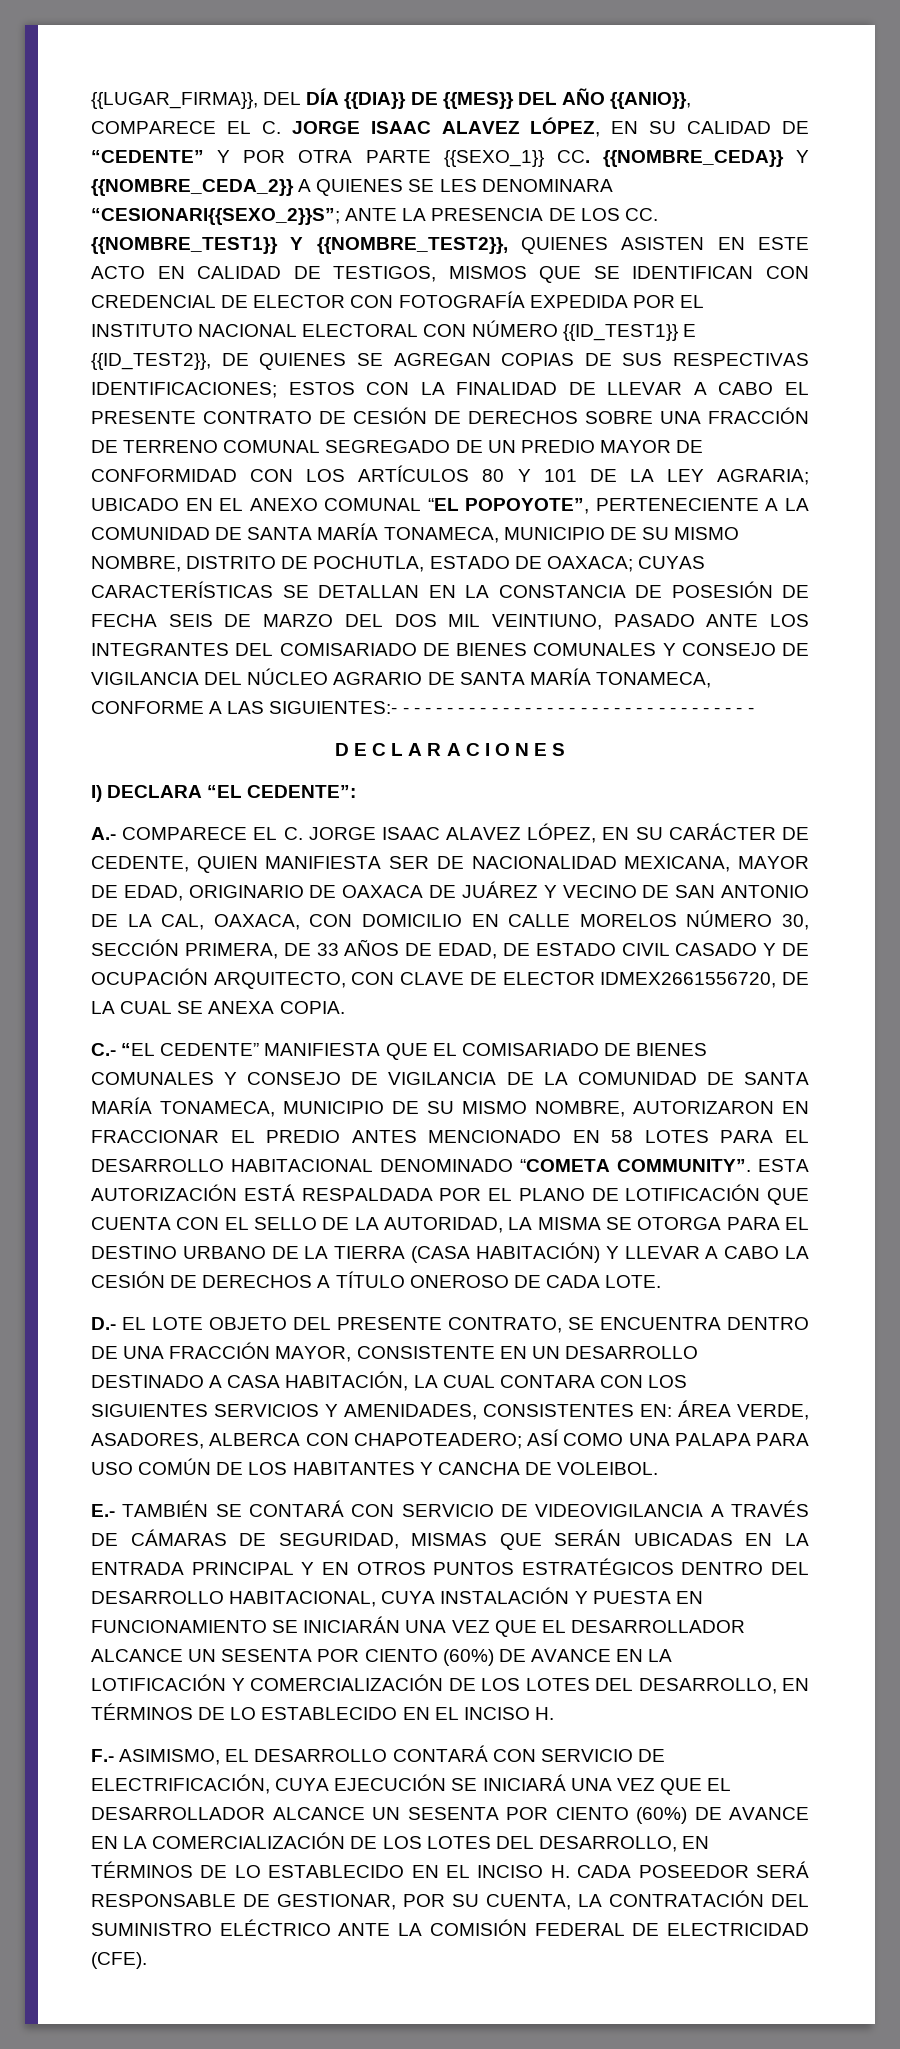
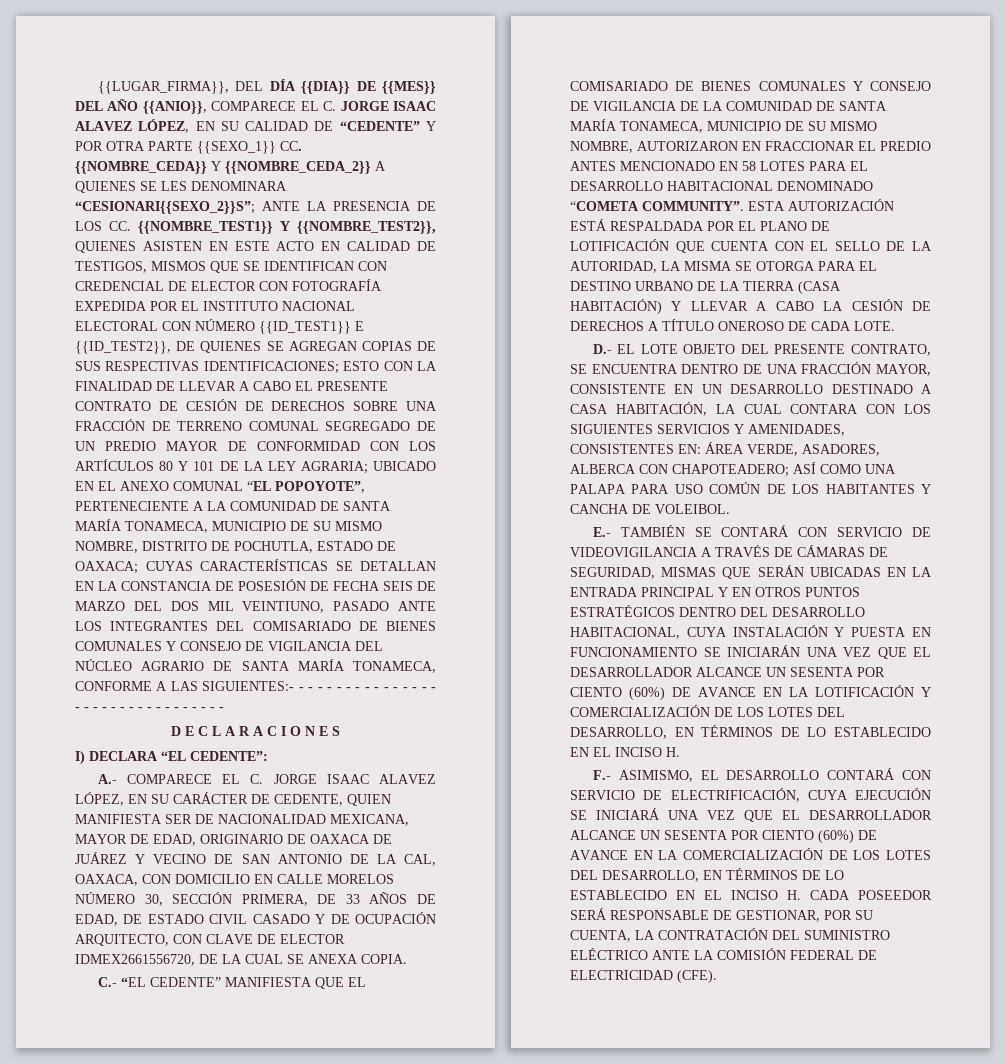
- ESTOS CON LA FINALIDAD DE LLEVAR A CABO EL PRESENTE CONTRATO DE CESIÓN DE DERECHOS SOBRE UNA FRACCIÓN DE TERRENO COMUNAL SEGREGADO DE UN PREDIO MAYOR DE CONFORMIDAD CON LOS ARTÍCULOS 80 Y 101 DE LA LEY AGRARIA;
+ ESTO CON LA FINALIDAD DE LLEVAR A CABO EL PRESENTE CONTRATO DE CESIÓN DE DERECHOS SOBRE UNA FRACCIÓN DE TERRENO COMUNAL SEGREGADO DE UN PREDIO MAYOR DE CONFORMIDAD CON LOS ARTÍCULOS 80 Y 101 DE LA LEY AGRARIA;

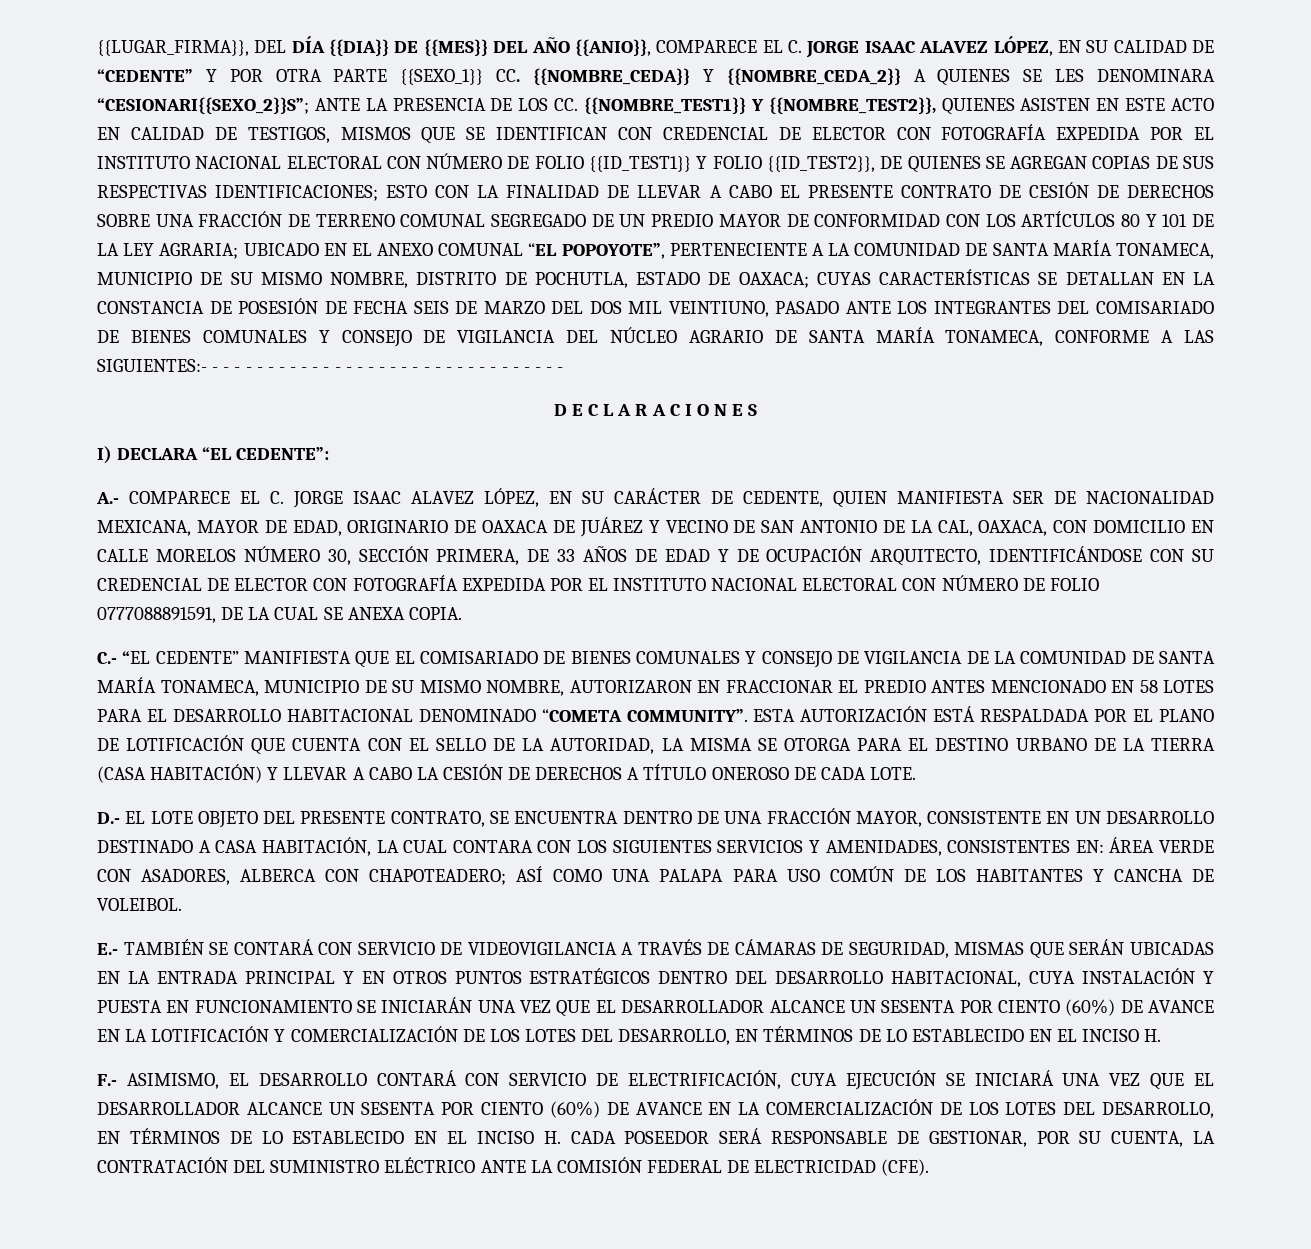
- ANTE LA PRESENCIA DE LOS CC. {{NOMBRE_TEST1}} Y {{NOMBRE_TEST2}}, QUIENES ASISTEN EN ESTE ACTO EN CALIDAD DE TESTIGOS, MISMOS QUE SE IDENTIFICAN CON CREDENCIAL DE ELECTOR CON FOTOGRAFÍA EXPEDIDA POR EL INSTITUTO NACIONAL ELECTORAL CON NÚMERO {{ID_TEST1}} E {{ID_TEST2}}, DE QUIENES SE AGREGAN COPIAS DE SUS RESPECTIVAS IDENTIFICACIONES;
+ ANTE LA PRESENCIA DE LOS CC. {{NOMBRE_TEST1}} Y {{NOMBRE_TEST2}}, QUIENES ASISTEN EN ESTE ACTO EN CALIDAD DE TESTIGOS, MISMOS QUE SE IDENTIFICAN CON CREDENCIAL DE ELECTOR CON FOTOGRAFÍA EXPEDIDA POR EL INSTITUTO NACIONAL ELECTORAL CON NÚMERO DE FOLIO {{ID_TEST1}} Y FOLIO {{ID_TEST2}}, DE QUIENES SE AGREGAN COPIAS DE SUS RESPECTIVAS IDENTIFICACIONES;
- A.- COMPARECE EL C. JORGE ISAAC ALAVEZ LÓPEZ, EN SU CARÁCTER DE CEDENTE, QUIEN MANIFIESTA SER DE NACIONALIDAD MEXICANA, MAYOR DE EDAD, ORIGINARIO DE OAXACA DE JUÁREZ Y VECINO DE SAN ANTONIO DE LA CAL, OAXACA, CON DOMICILIO EN CALLE MORELOS NÚMERO 30, SECCIÓN PRIMERA, DE 33 AÑOS DE EDAD, DE ESTADO CIVIL CASADO Y DE OCUPACIÓN ARQUITECTO, CON CLAVE DE ELECTOR IDMEX2661556720, DE LA CUAL SE ANEXA COPIA.
+ A.- COMPARECE EL C. JORGE ISAAC ALAVEZ LÓPEZ, EN SU CARÁCTER DE CEDENTE, QUIEN MANIFIESTA SER DE NACIONALIDAD MEXICANA, MAYOR DE EDAD, ORIGINARIO DE OAXACA DE JUÁREZ Y VECINO DE SAN ANTONIO DE LA CAL, OAXACA, CON DOMICILIO EN CALLE MORELOS NÚMERO 30, SECCIÓN PRIMERA, DE 33 AÑOS DE EDAD Y DE OCUPACIÓN ARQUITECTO, IDENTIFICÁNDOSE CON SU CREDENCIAL DE ELECTOR CON FOTOGRAFÍA EXPEDIDA POR EL INSTITUTO NACIONAL ELECTORAL CON NÚMERO DE FOLIO 0777088891591, DE LA CUAL SE ANEXA COPIA.
- D.- EL LOTE OBJETO DEL PRESENTE CONTRATO, SE ENCUENTRA DENTRO DE UNA FRACCIÓN MAYOR, CONSISTENTE EN UN DESARROLLO DESTINADO A CASA HABITACIÓN, LA CUAL CONTARA CON LOS SIGUIENTES SERVICIOS Y AMENIDADES, CONSISTENTES EN: ÁREA VERDE, ASADORES, ALBERCA CON CHAPOTEADERO; ASÍ COMO UNA PALAPA PARA USO COMÚN DE LOS HABITANTES Y CANCHA DE VOLEIBOL.
+ D.- EL LOTE OBJETO DEL PRESENTE CONTRATO, SE ENCUENTRA DENTRO DE UNA FRACCIÓN MAYOR, CONSISTENTE EN UN DESARROLLO DESTINADO A CASA HABITACIÓN, LA CUAL CONTARA CON LOS SIGUIENTES SERVICIOS Y AMENIDADES, CONSISTENTES EN: ÁREA VERDE CON ASADORES, ALBERCA CON CHAPOTEADERO; ASÍ COMO UNA PALAPA PARA USO COMÚN DE LOS HABITANTES Y CANCHA DE VOLEIBOL.

